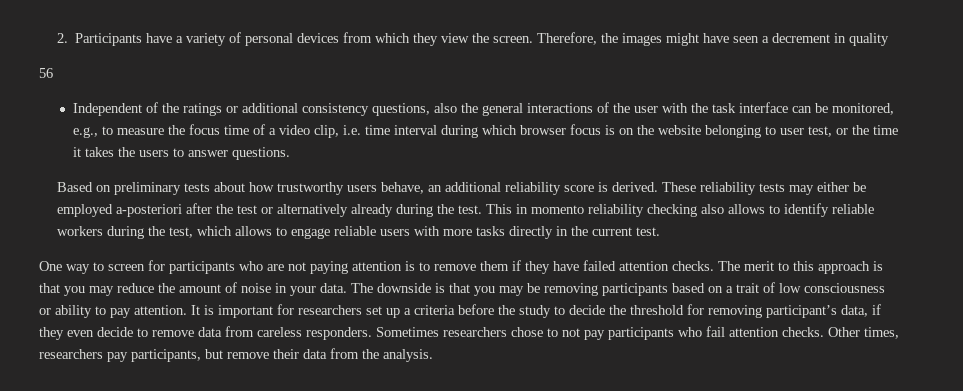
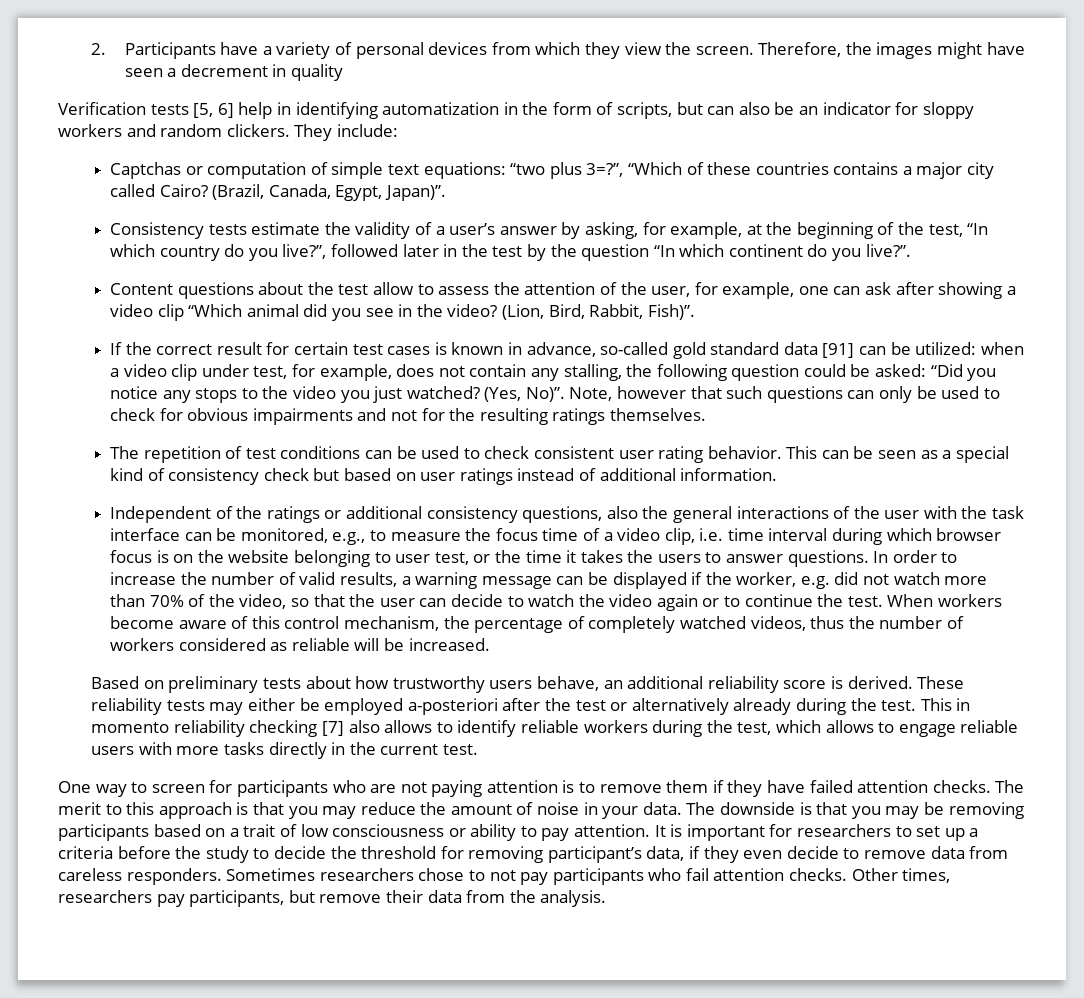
- 56
+ Verification tests [5, 6] help in identifying automatization in the form of scripts, but can also be an indicator for sloppy workers and random clickers. They include:
+ Captchas or computation of simple text equations: “two plus 3=?”, “Which of these countries contains a major city called Cairo? (Brazil, Canada, Egypt, Japan)”.
+ Consistency tests estimate the validity of a user’s answer by asking, for example, at the beginning of the test, “In which country do you live?”, followed later in the test by the question “In which continent do you live?”.
+ Content questions about the test allow to assess the attention of the user, for example, one can ask after showing a video clip “Which animal did you see in the video? (Lion, Bird, Rabbit, Fish)”.
+ If the correct result for certain test cases is known in advance, so-called gold standard data [91] can be utilized: when a video clip under test, for example, does not contain any stalling, the following question could be asked: “Did you notice any stops to the video you just watched? (Yes, No)”. Note, however that such questions can only be used to check for obvious impairments and not for the resulting ratings themselves.
+ The repetition of test conditions can be used to check consistent user rating behavior. This can be seen as a special kind of consistency check but based on user ratings instead of additional information.
+ In order to increase the number of valid results, a warning message can be displayed if the worker, e.g. did not watch more than 70% of the video, so that the user can decide to watch the video again or to continue the test. When workers become aware of this control mechanism, the percentage of completely watched videos, thus the number of workers considered as reliable will be increased.
- This in momento reliability checking also allows to identify reliable workers during the test, which allows to engage reliable users with more tasks directly in the current test.
+ This in momento reliability checking [7] also allows to identify reliable workers during the test, which allows to engage reliable users with more tasks directly in the current test.
- It is important for researchers set up a criteria before the study to decide the threshold for removing participant’s data, if they even decide to remove data from careless responders.
+ It is important for researchers to set up a criteria before the study to decide the threshold for removing participant’s data, if they even decide to remove data from careless responders.

